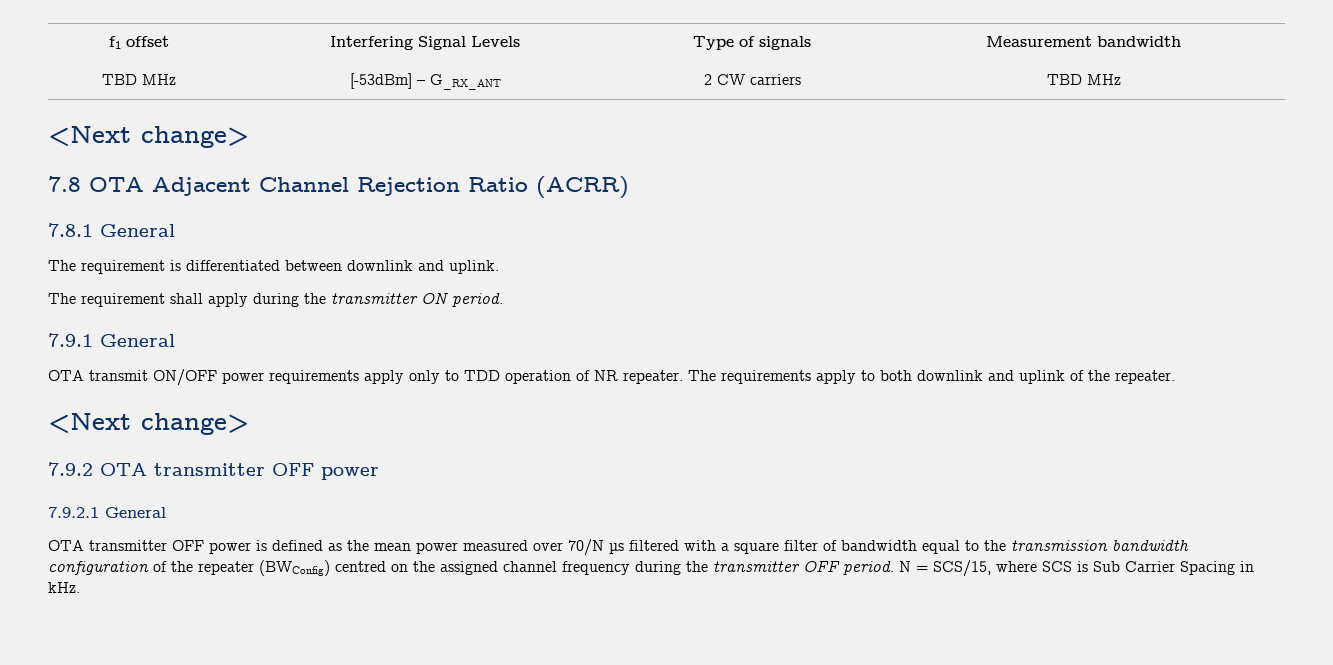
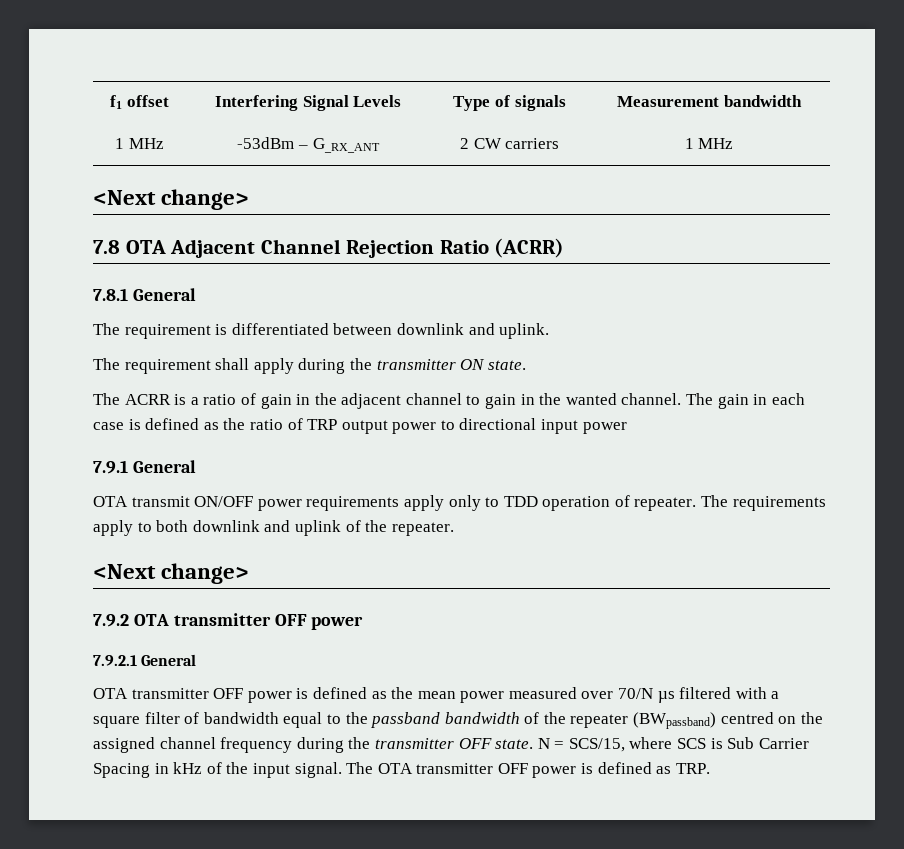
- TBD MHz | [-53dBm] – G_RX_ANT | 2 CW carriers | TBD MHz
+ 1 MHz | -53dBm – G_RX_ANT | 2 CW carriers | 1 MHz
- The requirement shall apply during the transmitter ON period.
+ The requirement shall apply during the transmitter ON state.
+ The ACRR is a ratio of gain in the adjacent channel to gain in the wanted channel. The gain in each case is defined as the ratio of TRP output power to directional input power
- OTA transmit ON/OFF power requirements apply only to TDD operation of NR repeater.
+ OTA transmit ON/OFF power requirements apply only to TDD operation of repeater.
- OTA transmitter OFF power is defined as the mean power measured over 70/N µs filtered with a square filter of bandwidth equal to the transmission bandwidth configuration of the repeater (BWConfig) centred on the assigned channel frequency during the transmitter OFF period.
+ OTA transmitter OFF power is defined as the mean power measured over 70/N µs filtered with a square filter of bandwidth equal to the passband bandwidth of the repeater (BWpassband) centred on the assigned channel frequency during the transmitter OFF state.
- N = SCS/15, where SCS is Sub Carrier Spacing in kHz.
+ N = SCS/15, where SCS is Sub Carrier Spacing in kHz of the input signal. The OTA transmitter OFF power is defined as TRP.

